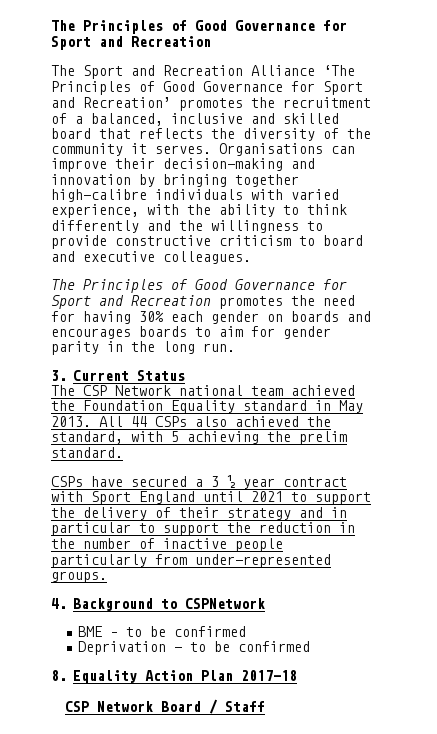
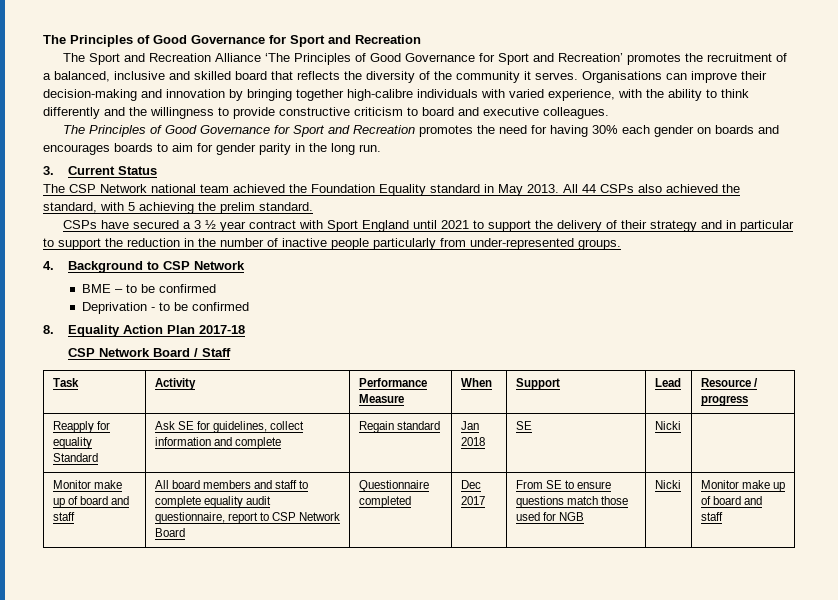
- 4. Background to CSPNetwork
+ 4. Background to CSP Network
+ Task | Activity | Performance Measure | When | Support | Lead | Resource / progress
+ Reapply for equality Standard | Ask SE for guidelines, collect information and complete | Regain standard | Jan 2018 | SE | Nicki |
+ Monitor make up of board and staff | All board members and staff to complete equality audit questionnaire, report to CSP Network Board | Questionnaire completed | Dec 2017 | From SE to ensure questions match those used for NGB | Nicki | Monitor make up of board and staff

